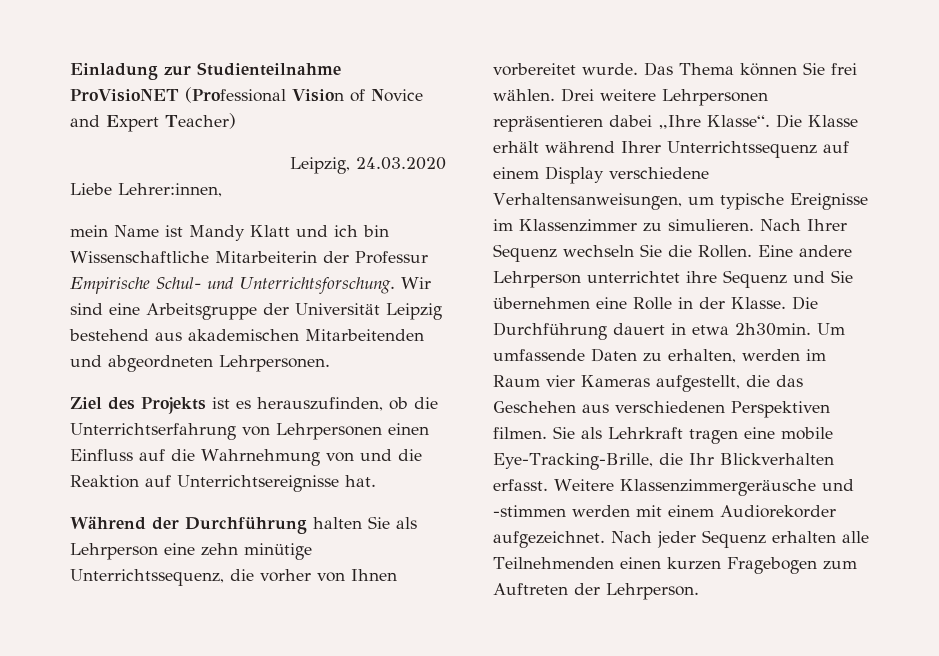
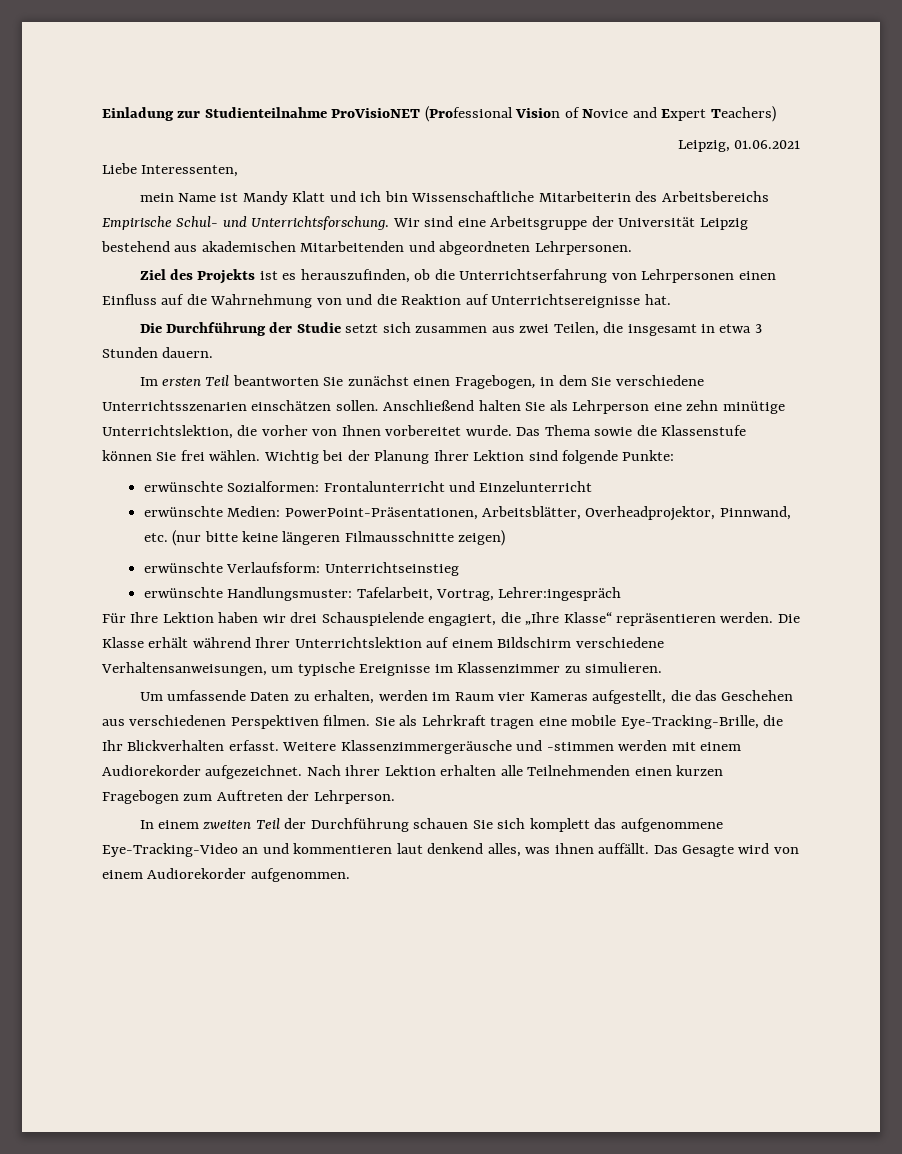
- Einladung zur Studienteilnahme ProVisioNET (Professional Vision of Novice and Expert Teacher)
+ Einladung zur Studienteilnahme ProVisioNET (Professional Vision of Novice and Expert Teachers)
- Leipzig, 24.03.2020
+ Leipzig, 01.06.2021
- Liebe Lehrer:innen,
+ Liebe Interessenten,
- mein Name ist Mandy Klatt und ich bin Wissenschaftliche Mitarbeiterin der Professur Empirische Schul- und Unterrichtsforschung.
+ mein Name ist Mandy Klatt und ich bin Wissenschaftliche Mitarbeiterin des Arbeitsbereichs Empirische Schul- und Unterrichtsforschung.
- Während der Durchführung halten Sie als Lehrperson eine zehn minütige Unterrichtssequenz, die vorher von Ihnen vorbereitet wurde.
+ Die Durchführung der Studie setzt sich zusammen aus zwei Teilen, die insgesamt in etwa 3 Stunden dauern.
+ Im ersten Teil beantworten Sie zunächst einen Fragebogen, in dem Sie verschiedene Unterrichtsszenarien einschätzen sollen. Anschließend halten Sie als Lehrperson eine zehn minütige Unterrichtslektion, die vorher von Ihnen vorbereitet wurde.
- Das Thema können Sie frei wählen.
+ Das Thema sowie die Klassenstufe können Sie frei wählen.
- Drei weitere Lehrpersonen repräsentieren dabei „Ihre Klasse“.
+ Wichtig bei der Planung Ihrer Lektion sind folgende Punkte:
+ erwünschte Sozialformen: Frontalunterricht und Einzelunterricht
+ erwünschte Medien: PowerPoint-Präsentationen, Arbeitsblätter, Overheadprojektor, Pinnwand, etc. (nur bitte keine längeren Filmausschnitte zeigen)
+ erwünschte Verlaufsform: Unterrichtseinstieg
+ erwünschte Handlungsmuster: Tafelarbeit, Vortrag, Lehrer:ingespräch
+ Für Ihre Lektion haben wir drei Schauspielende engagiert, die „Ihre Klasse“ repräsentieren werden.
- Die Klasse erhält während Ihrer Unterrichtssequenz auf einem Display verschiedene Verhaltensanweisungen, um typische Ereignisse im Klassenzimmer zu simulieren. Nach Ihrer Sequenz wechseln Sie die Rollen. Eine andere Lehrperson unterrichtet ihre Sequenz und Sie übernehmen eine Rolle in der Klasse. Die Durchführung dauert in etwa 2h30min. Um umfassende Daten zu erhalten, werden im Raum vier Kameras aufgestellt, die das Geschehen aus verschiedenen Perspektiven filmen.
+ Die Klasse erhält während Ihrer Unterrichtslektion auf einem Bildschirm verschiedene Verhaltensanweisungen, um typische Ereignisse im Klassenzimmer zu simulieren.
+ Um umfassende Daten zu erhalten, werden im Raum vier Kameras aufgestellt, die das Geschehen aus verschiedenen Perspektiven filmen.
- Nach jeder Sequenz erhalten alle Teilnehmenden einen kurzen Fragebogen zum Auftreten der Lehrperson.
+ Nach ihrer Lektion erhalten alle Teilnehmenden einen kurzen Fragebogen zum Auftreten der Lehrperson.
+ In einem zweiten Teil der Durchführung schauen Sie sich komplett das aufgenommene Eye-Tracking-Video an und kommentieren laut denkend alles, was ihnen auffällt. Das Gesagte wird von einem Audiorekorder aufgenommen.

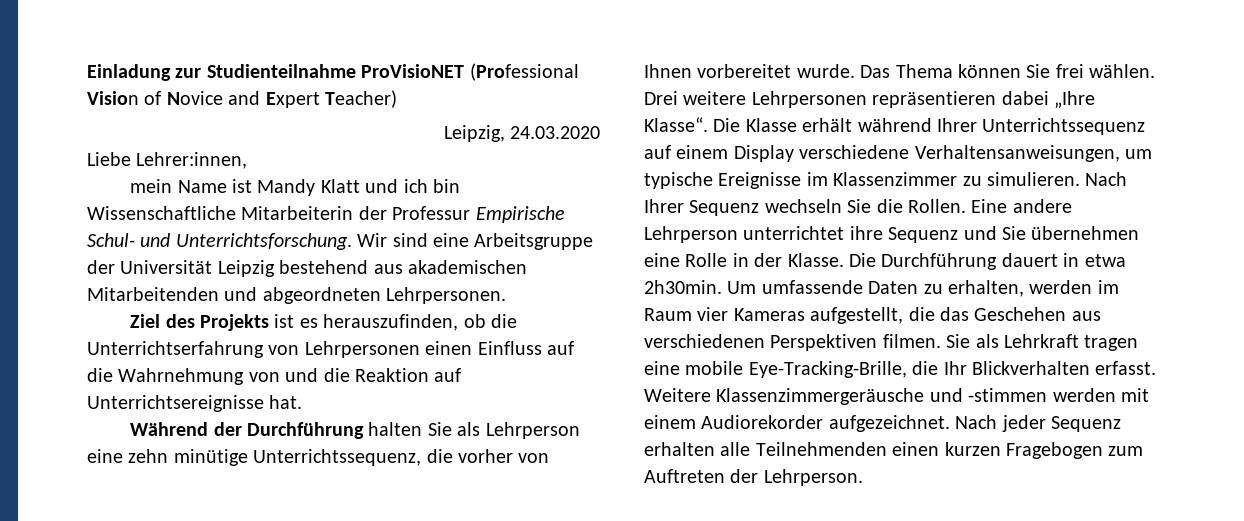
- Einladung zur Studienteilnahme ProVisioNET (Professional Vision of Novice and Expert Teachers)
+ Einladung zur Studienteilnahme ProVisioNET (Professional Vision of Novice and Expert Teacher)
- Leipzig, 01.06.2021
+ Leipzig, 24.03.2020
- Liebe Interessenten,
+ Liebe Lehrer:innen,
- mein Name ist Mandy Klatt und ich bin Wissenschaftliche Mitarbeiterin des Arbeitsbereichs Empirische Schul- und Unterrichtsforschung.
+ mein Name ist Mandy Klatt und ich bin Wissenschaftliche Mitarbeiterin der Professur Empirische Schul- und Unterrichtsforschung.
- Die Durchführung der Studie setzt sich zusammen aus zwei Teilen, die insgesamt in etwa 3 Stunden dauern.
- Im ersten Teil beantworten Sie zunächst einen Fragebogen, in dem Sie verschiedene Unterrichtsszenarien einschätzen sollen. Anschließend halten Sie als Lehrperson eine zehn minütige Unterrichtslektion, die vorher von Ihnen vorbereitet wurde.
+ Während der Durchführung halten Sie als Lehrperson eine zehn minütige Unterrichtssequenz, die vorher von Ihnen vorbereitet wurde.
- Das Thema sowie die Klassenstufe können Sie frei wählen.
+ Das Thema können Sie frei wählen.
- Wichtig bei der Planung Ihrer Lektion sind folgende Punkte:
- erwünschte Sozialformen: Frontalunterricht und Einzelunterricht
- erwünschte Medien: PowerPoint-Präsentationen, Arbeitsblätter, Overheadprojektor, Pinnwand, etc. (nur bitte keine längeren Filmausschnitte zeigen)
- erwünschte Verlaufsform: Unterrichtseinstieg
- erwünschte Handlungsmuster: Tafelarbeit, Vortrag, Lehrer:ingespräch
- Für Ihre Lektion haben wir drei Schauspielende engagiert, die „Ihre Klasse“ repräsentieren werden.
+ Drei weitere Lehrpersonen repräsentieren dabei „Ihre Klasse“.
- Die Klasse erhält während Ihrer Unterrichtslektion auf einem Bildschirm verschiedene Verhaltensanweisungen, um typische Ereignisse im Klassenzimmer zu simulieren.
- Um umfassende Daten zu erhalten, werden im Raum vier Kameras aufgestellt, die das Geschehen aus verschiedenen Perspektiven filmen.
+ Die Klasse erhält während Ihrer Unterrichtssequenz auf einem Display verschiedene Verhaltensanweisungen, um typische Ereignisse im Klassenzimmer zu simulieren. Nach Ihrer Sequenz wechseln Sie die Rollen. Eine andere Lehrperson unterrichtet ihre Sequenz und Sie übernehmen eine Rolle in der Klasse. Die Durchführung dauert in etwa 2h30min. Um umfassende Daten zu erhalten, werden im Raum vier Kameras aufgestellt, die das Geschehen aus verschiedenen Perspektiven filmen.
- Nach ihrer Lektion erhalten alle Teilnehmenden einen kurzen Fragebogen zum Auftreten der Lehrperson.
+ Nach jeder Sequenz erhalten alle Teilnehmenden einen kurzen Fragebogen zum Auftreten der Lehrperson.
- In einem zweiten Teil der Durchführung schauen Sie sich komplett das aufgenommene Eye-Tracking-Video an und kommentieren laut denkend alles, was ihnen auffällt. Das Gesagte wird von einem Audiorekorder aufgenommen.

